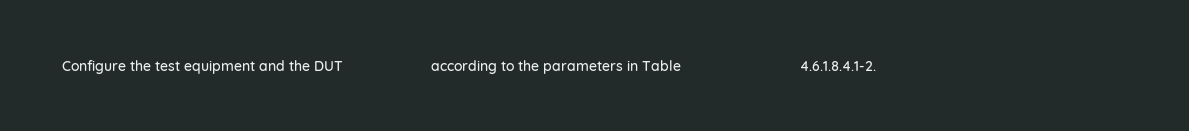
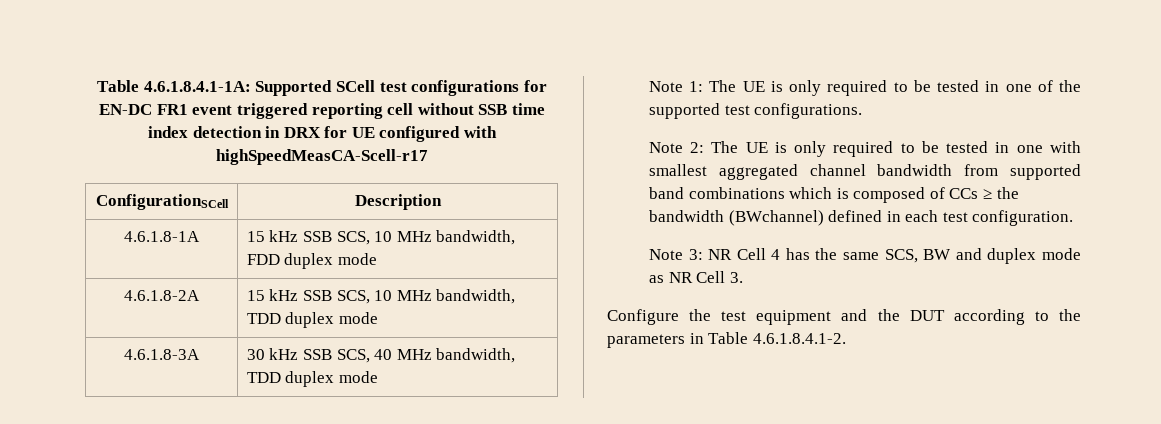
+ Table 4.6.1.8.4.1-1A: Supported SCell test configurations for EN-DC FR1 event triggered reporting cell without SSB time index detection in DRX for UE configured with highSpeedMeasCA-Scell-r17
+ ConfigurationSCell | Description
+ 4.6.1.8-1A | 15 kHz SSB SCS, 10 MHz bandwidth, FDD duplex mode
+ 4.6.1.8-2A | 15 kHz SSB SCS, 10 MHz bandwidth, TDD duplex mode
+ 4.6.1.8-3A | 30 kHz SSB SCS, 40 MHz bandwidth, TDD duplex mode
+ Note 1: The UE is only required to be tested in one of the supported test configurations.
+ Note 2: The UE is only required to be tested in one with smallest aggregated channel bandwidth from supported band combinations which is composed of CCs ≥ the bandwidth (BWchannel) defined in each test configuration.
+ Note 3: NR Cell 4 has the same SCS, BW and duplex mode as NR Cell 3.

